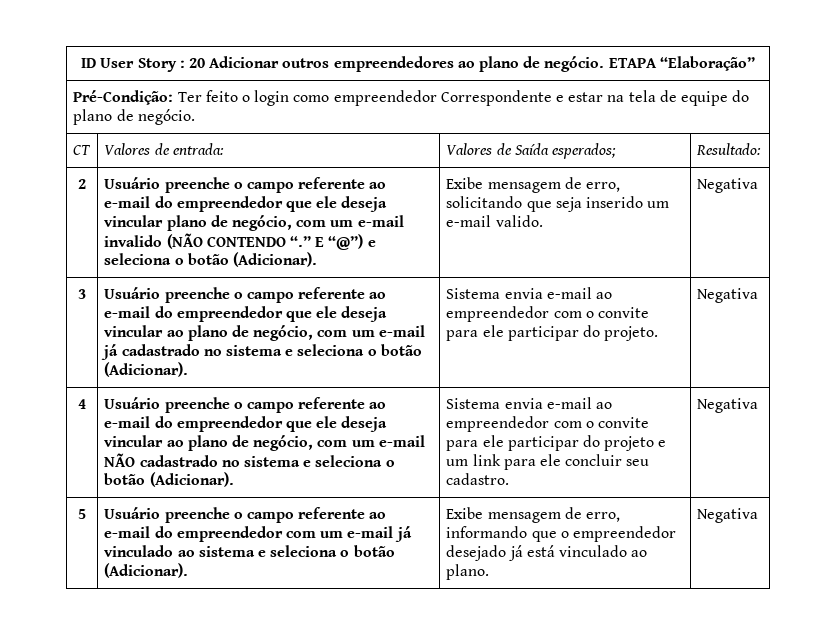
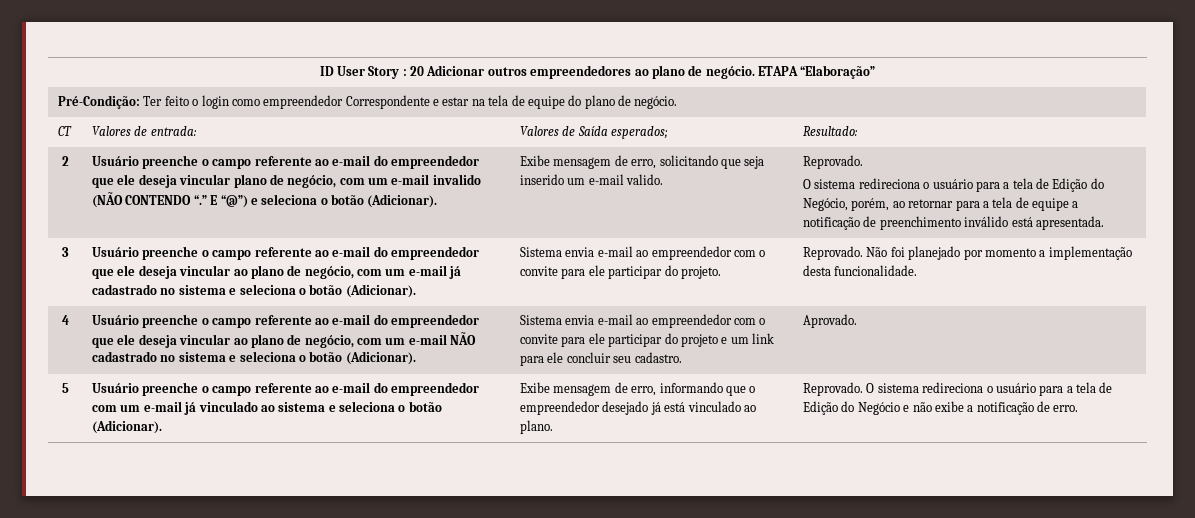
- Exibe mensagem de erro, solicitando que seja inserido um e-mail valido. | Negativa
+ Exibe mensagem de erro, solicitando que seja inserido um e-mail valido. | Reprovado.
+ O sistema redireciona o usuário para a tela de Edição do Negócio, porém, ao retornar para a tela de equipe a notificação de preenchimento inválido está apresentada.
- Sistema envia e-mail ao empreendedor com o convite para ele participar do projeto. | Negativa
+ Sistema envia e-mail ao empreendedor com o convite para ele participar do projeto. | Reprovado. Não foi planejado por momento a implementação desta funcionalidade.
- Sistema envia e-mail ao empreendedor com o convite para ele participar do projeto e um link para ele concluir seu cadastro. | Negativa
+ Sistema envia e-mail ao empreendedor com o convite para ele participar do projeto e um link para ele concluir seu cadastro. | Aprovado.
- Exibe mensagem de erro, informando que o empreendedor desejado já está vinculado ao plano. | Negativa
+ Exibe mensagem de erro, informando que o empreendedor desejado já está vinculado ao plano. | Reprovado. O sistema redireciona o usuário para a tela de Edição do Negócio e não exibe a notificação de erro.

